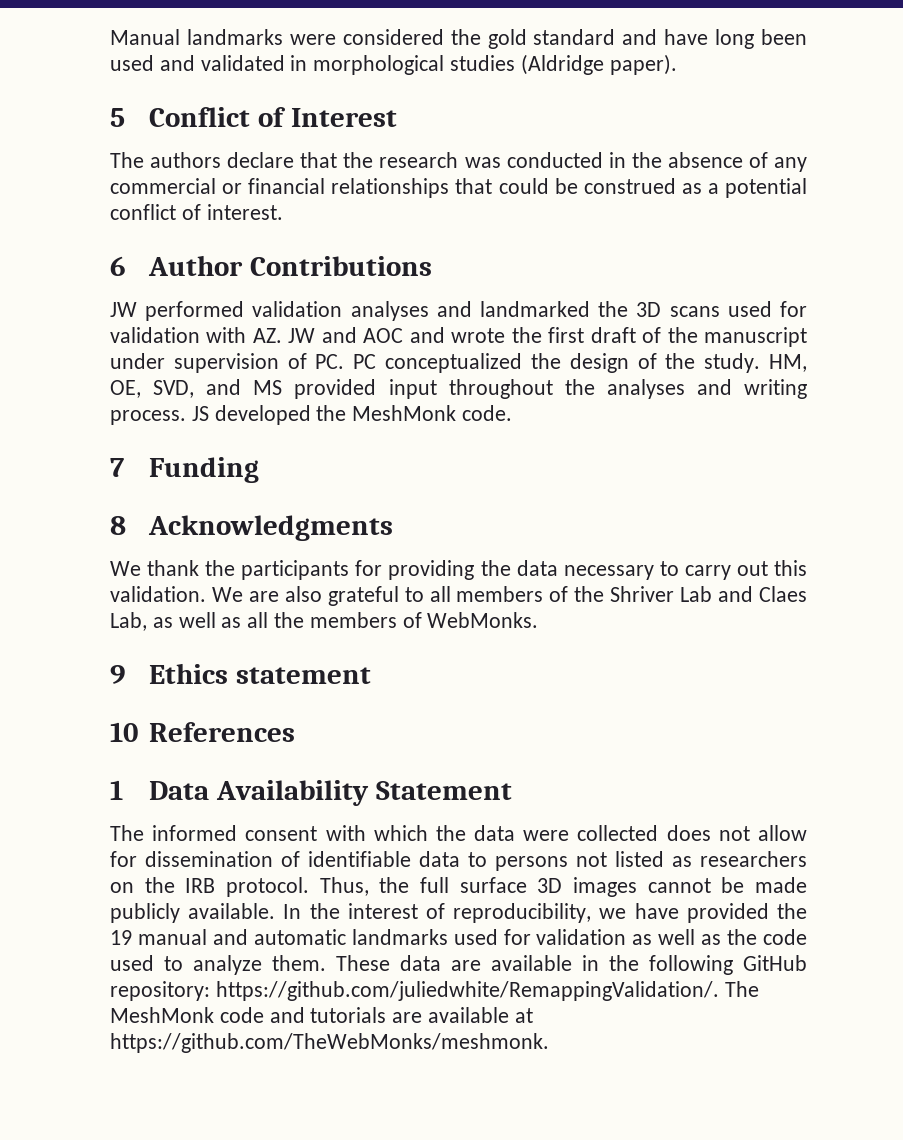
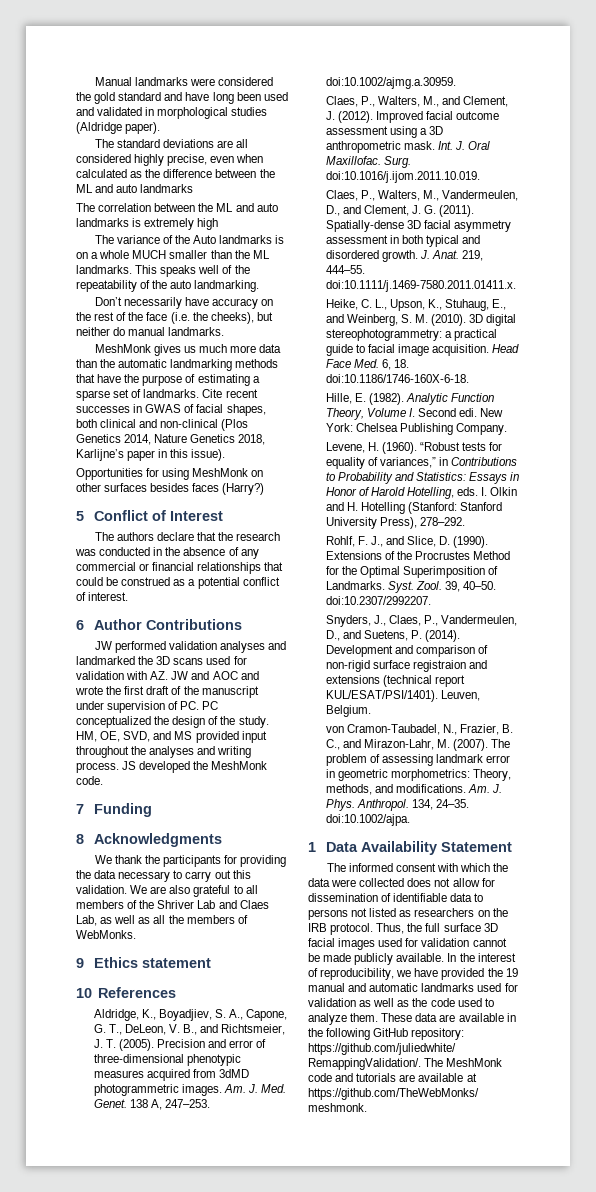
+ The standard deviations are all considered highly precise, even when calculated as the difference between the ML and auto landmarks
+ The correlation between the ML and auto landmarks is extremely high
+ The variance of the Auto landmarks is on a whole MUCH smaller than the ML landmarks. This speaks well of the repeatability of the auto landmarking.
+ Don’t necessarily have accuracy on the rest of the face (i.e. the cheeks), but neither do manual landmarks.
+ MeshMonk gives us much more data than the automatic landmarking methods that have the purpose of estimating a sparse set of landmarks. Cite recent successes in GWAS of facial shapes, both clinical and non-clinical (Plos Genetics 2014, Nature Genetics 2018, Karlijne’s paper in this issue).
+ Opportunities for using MeshMonk on other surfaces besides faces (Harry?)
+ Aldridge, K., Boyadjiev, S. A., Capone, G. T., DeLeon, V. B., and Richtsmeier, J. T. (2005). Precision and error of three-dimensional phenotypic measures acquired from 3dMD photogrammetric images. Am. J. Med. Genet. 138 A, 247–253. doi:10.1002/ajmg.a.30959.
+ Claes, P., Walters, M., and Clement, J. (2012). Improved facial outcome assessment using a 3D anthropometric mask. Int. J. Oral Maxillofac. Surg. doi:10.1016/j.ijom.2011.10.019.
+ Claes, P., Walters, M., Vandermeulen, D., and Clement, J. G. (2011). Spatially-dense 3D facial asymmetry assessment in both typical and disordered growth. J. Anat. 219, 444–55. doi:10.1111/j.1469-7580.2011.01411.x.
+ Heike, C. L., Upson, K., Stuhaug, E., and Weinberg, S. M. (2010). 3D digital stereophotogrammetry: a practical guide to facial image acquisition. Head Face Med. 6, 18. doi:10.1186/1746-160X-6-18.
+ Hille, E. (1982). Analytic Function Theory, Volume I. Second edi. New York: Chelsea Publishing Company.
+ Levene, H. (1960). “Robust tests for equality of variances,” in Contributions to Probability and Statistics: Essays in Honor of Harold Hotelling, eds. I. Olkin and H. Hotelling (Stanford: Stanford University Press), 278–292.
+ Rohlf, F. J., and Slice, D. (1990). Extensions of the Procrustes Method for the Optimal Superimposition of Landmarks. Syst. Zool. 39, 40–50. doi:10.2307/2992207.
+ Snyders, J., Claes, P., Vandermeulen, D., and Suetens, P. (2014). Development and comparison of non-rigid surface registraion and extensions (technical report KUL/ESAT/PSI/1401). Leuven, Belgium.
+ von Cramon-Taubadel, N., Frazier, B. C., and Mirazon-Lahr, M. (2007). The problem of assessing landmark error in geometric morphometrics: Theory, methods, and modifications. Am. J. Phys. Anthropol. 134, 24–35. doi:10.1002/ajpa.
- Thus, the full surface 3D images cannot be made publicly available.
+ Thus, the full surface 3D facial images used for validation cannot be made publicly available.

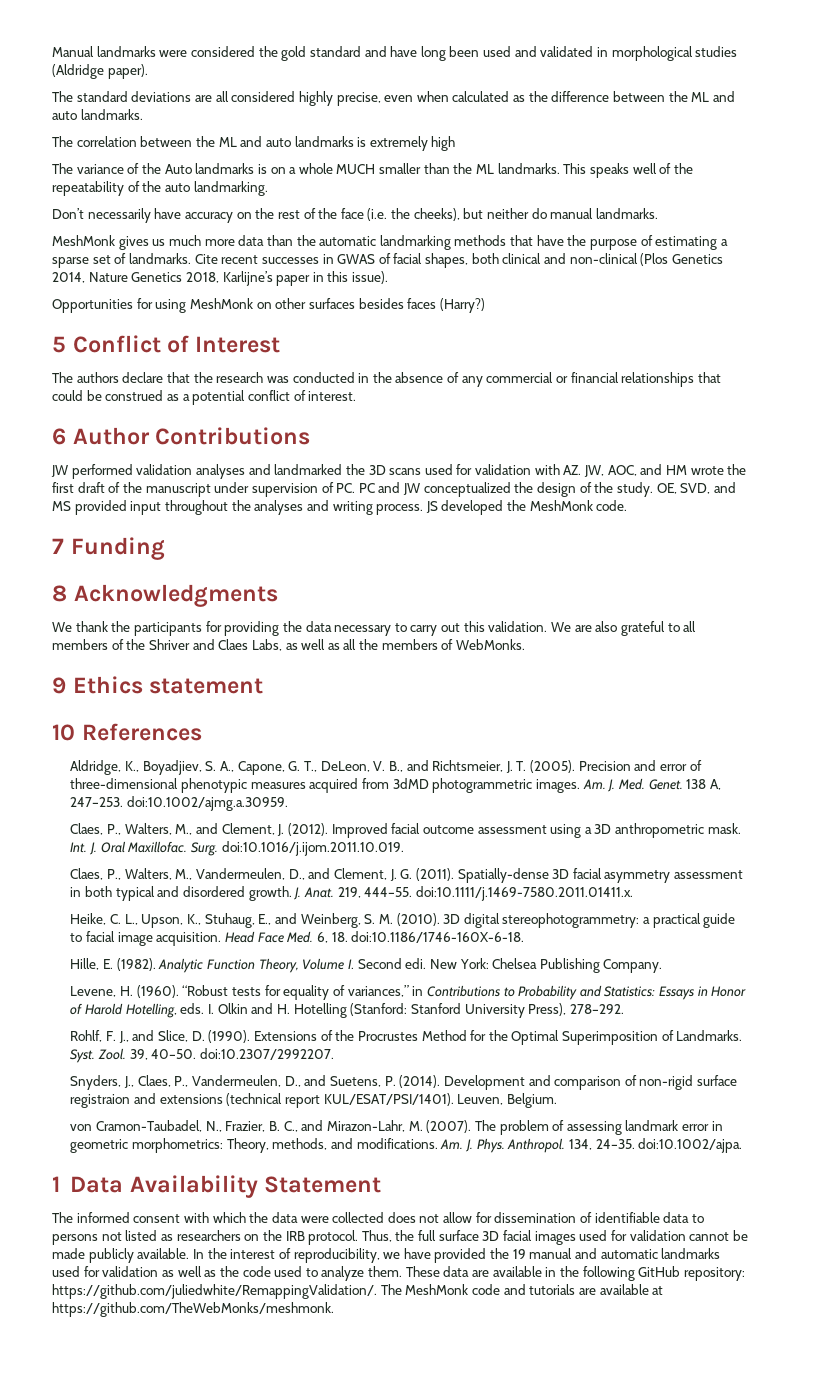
- The standard deviations are all considered highly precise, even when calculated as the difference between the ML and auto landmarks
+ The standard deviations are all considered highly precise, even when calculated as the difference between the ML and auto landmarks.
- JW performed validation analyses and landmarked the 3D scans used for validation with AZ. JW and AOC and wrote the first draft of the manuscript under supervision of PC. PC conceptualized the design of the study.
+ JW performed validation analyses and landmarked the 3D scans used for validation with AZ. JW, AOC, and HM wrote the first draft of the manuscript under supervision of PC. PC and JW conceptualized the design of the study.
- HM, OE, SVD, and MS provided input throughout the analyses and writing process.
+ OE, SVD, and MS provided input throughout the analyses and writing process.
- We are also grateful to all members of the Shriver Lab and Claes Lab, as well as all the members of WebMonks.
+ We are also grateful to all members of the Shriver and Claes Labs, as well as all the members of WebMonks.

